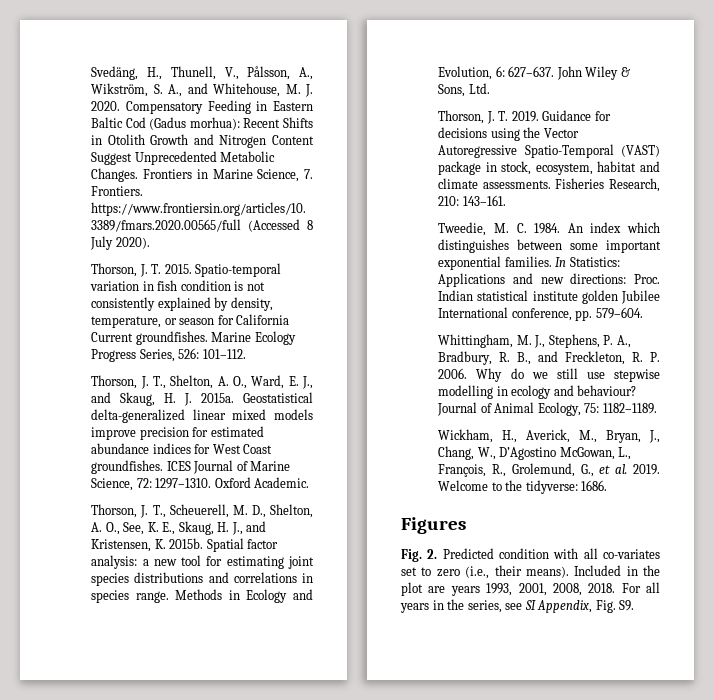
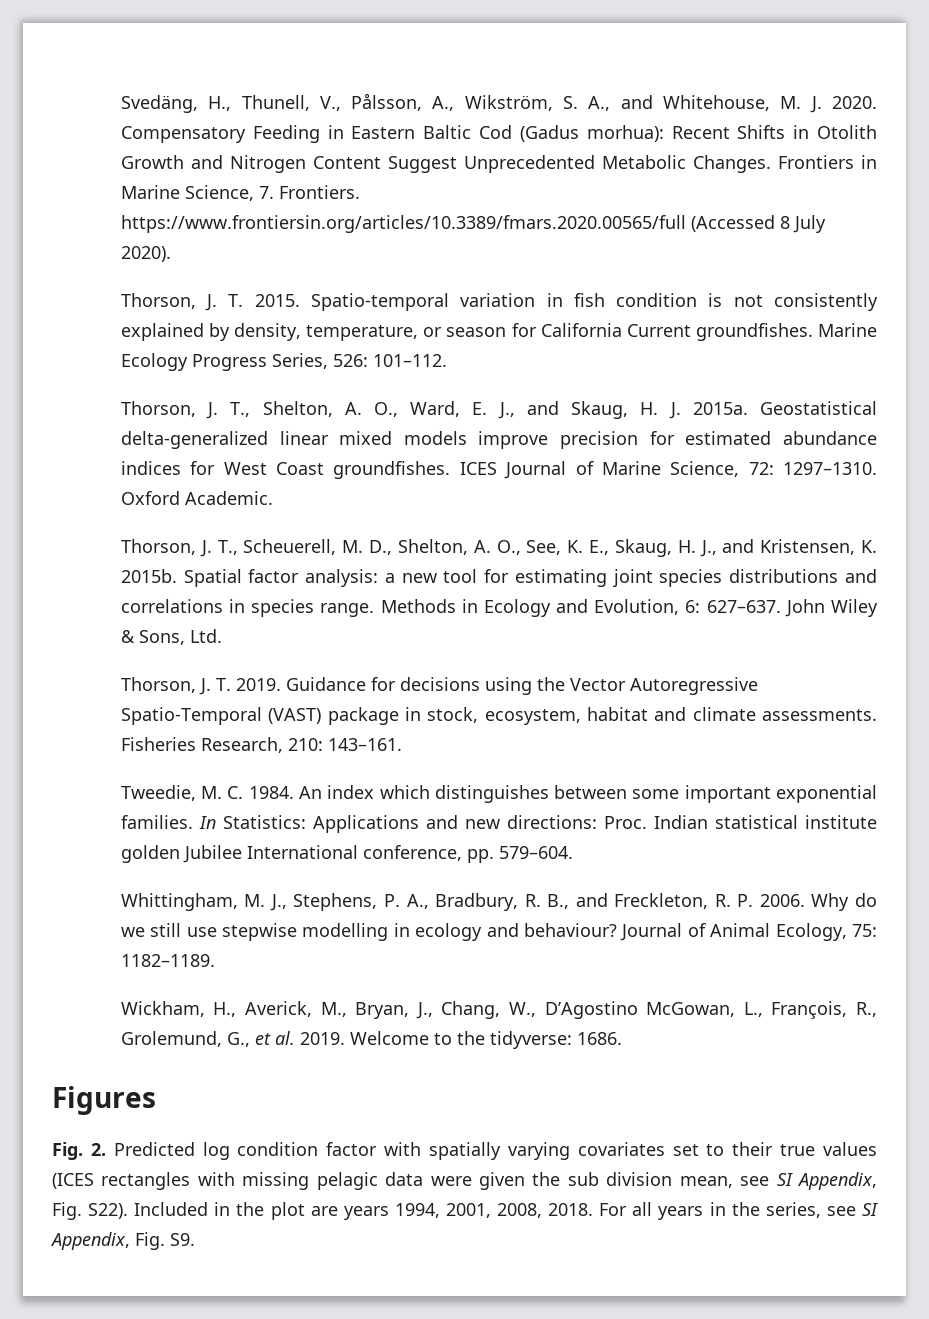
- Fig. 2. Predicted condition with all co-variates set to zero (i.e., their means).
+ Fig. 2. Predicted log condition factor with spatially varying covariates set to their true values (ICES rectangles with missing pelagic data were given the sub division mean, see SI Appendix, Fig. S22).
- Included in the plot are years 1993, 2001, 2008, 2018.
+ Included in the plot are years 1994, 2001, 2008, 2018.

